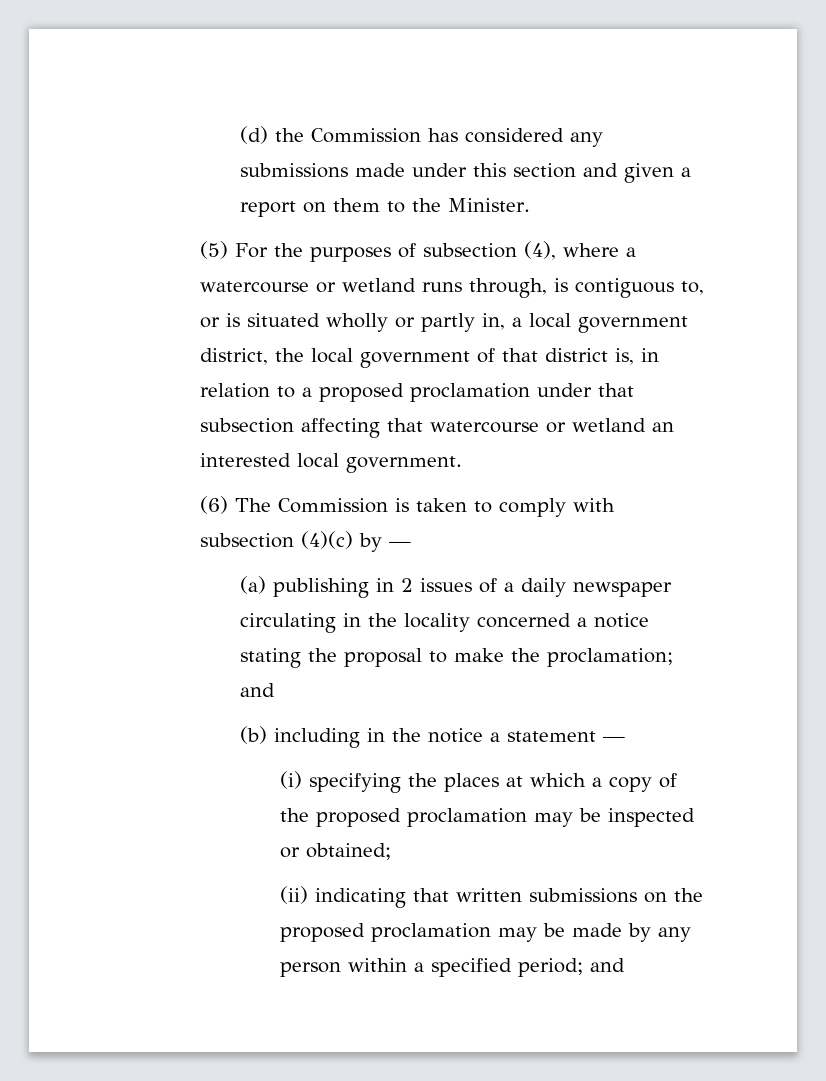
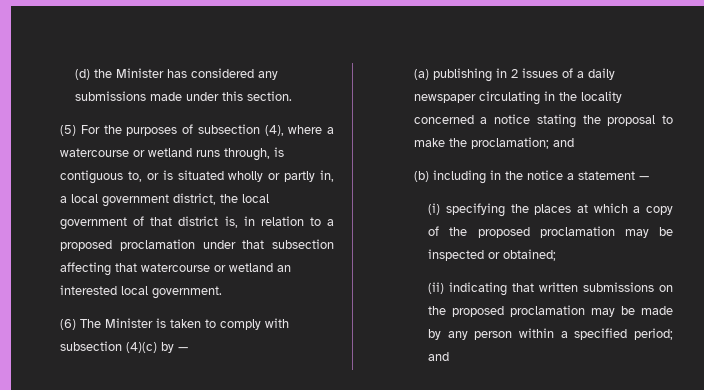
- (d) the Commission has considered any submissions made under this section and given a report on them to the Minister.
+ (d) the Minister has considered any submissions made under this section.
- (6) The Commission is taken to comply with subsection (4)(c) by —
+ (6) The Minister is taken to comply with subsection (4)(c) by —

